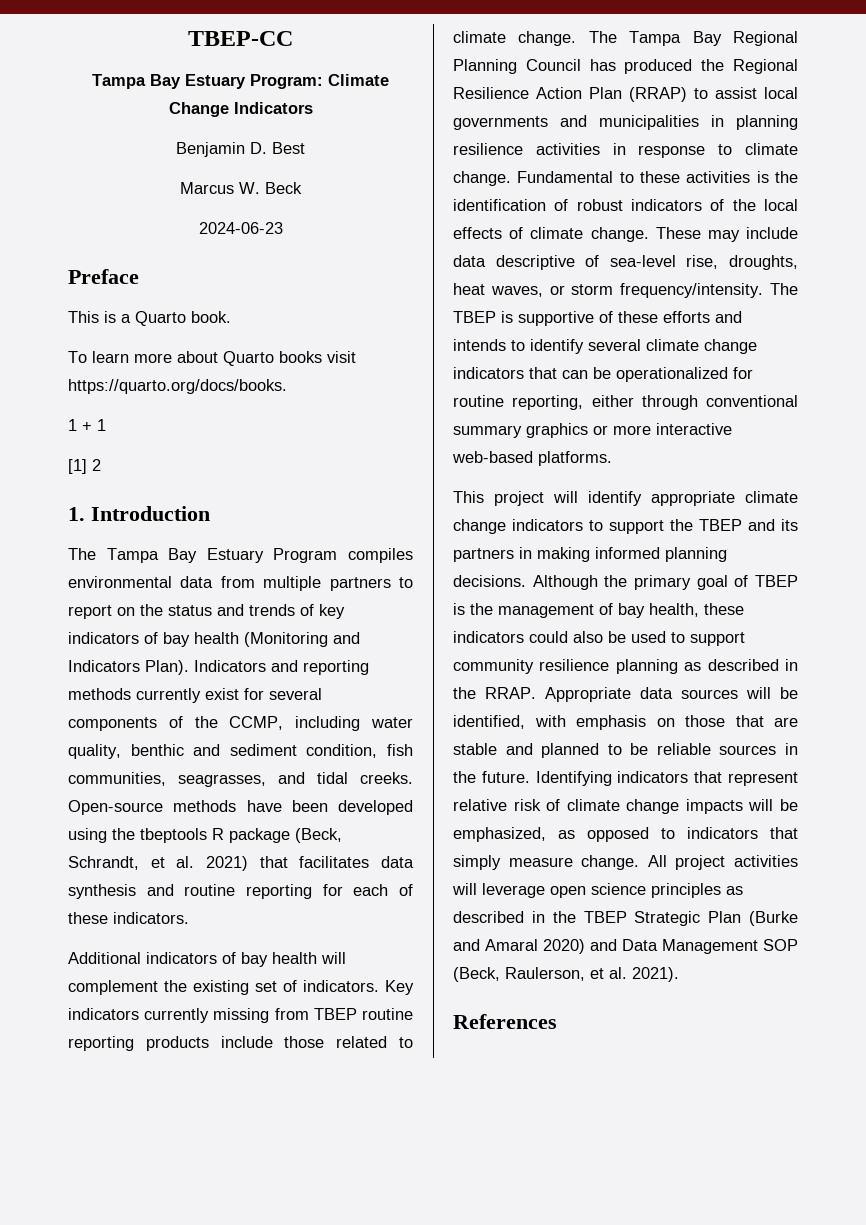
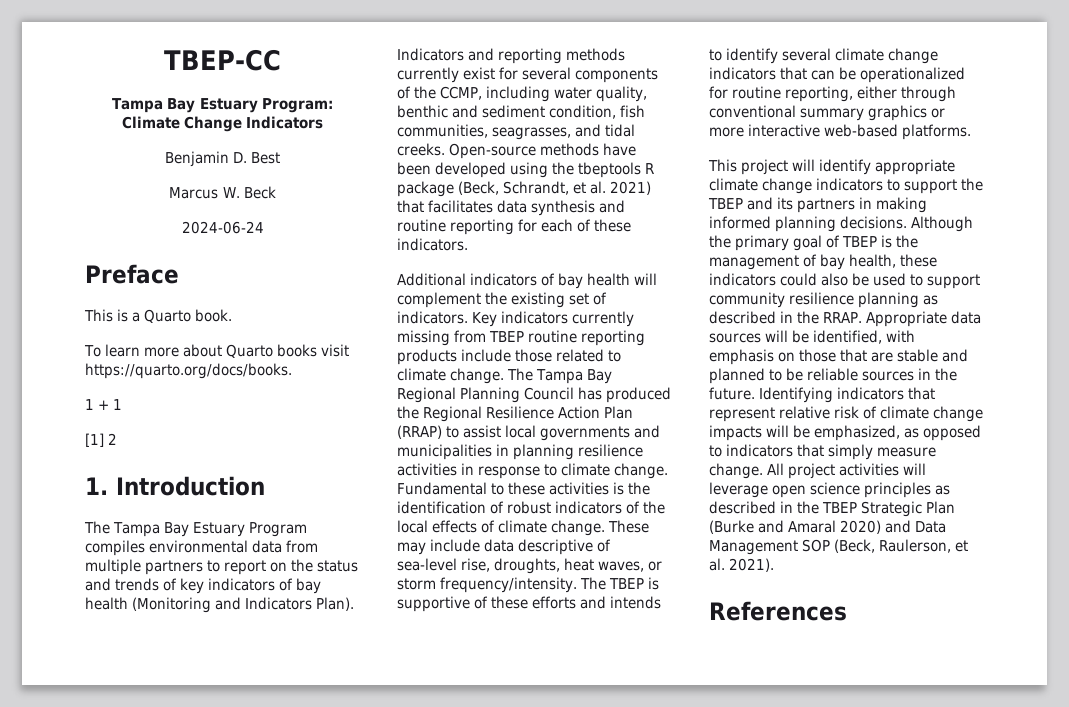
- 2024-06-23
+ 2024-06-24

